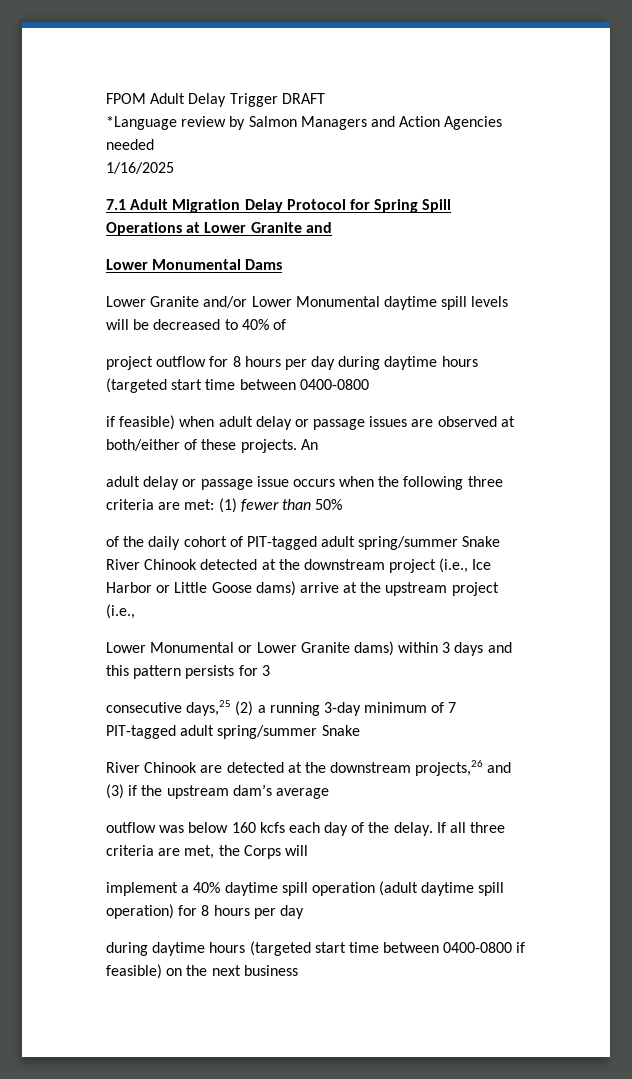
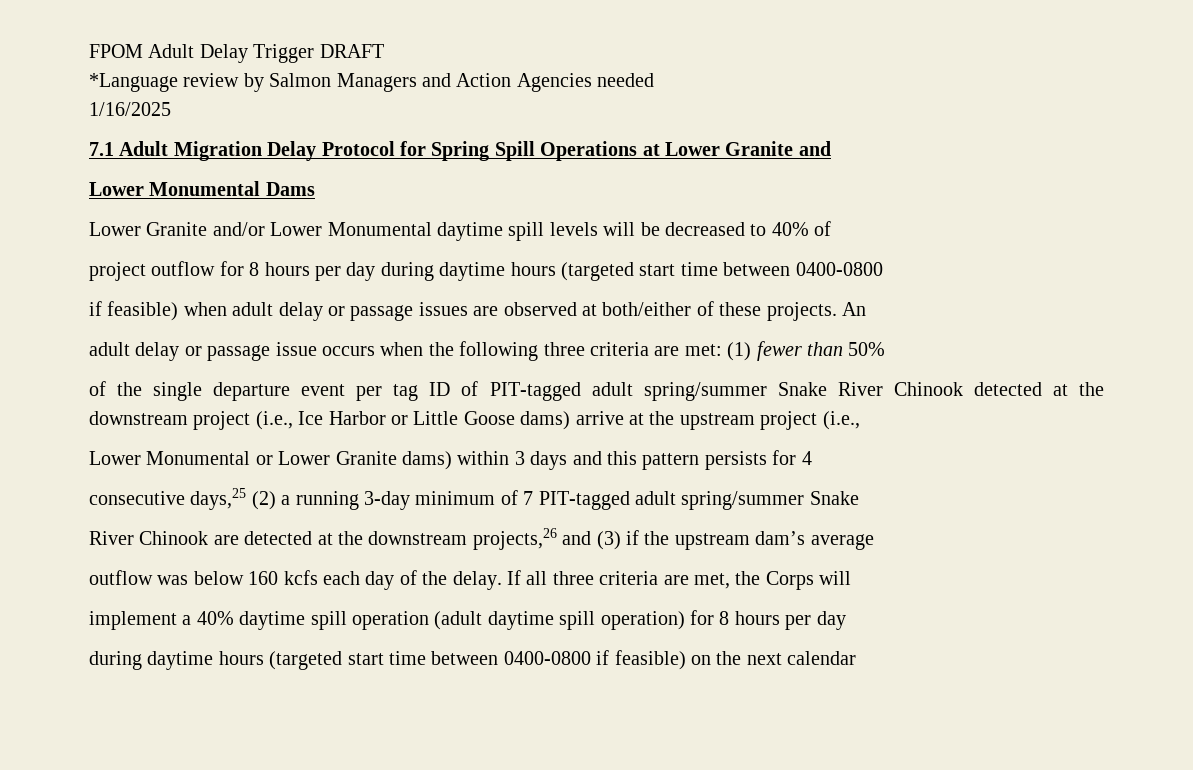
- of the daily cohort of PIT-tagged adult spring/summer Snake River Chinook detected at the downstream project (i.e., Ice Harbor or Little Goose dams) arrive at the upstream project (i.e.,
+ of the single departure event per tag ID of PIT-tagged adult spring/summer Snake River Chinook detected at the downstream project (i.e., Ice Harbor or Little Goose dams) arrive at the upstream project (i.e.,
- Lower Monumental or Lower Granite dams) within 3 days and this pattern persists for 3
+ Lower Monumental or Lower Granite dams) within 3 days and this pattern persists for 4
- during daytime hours (targeted start time between 0400-0800 if feasible) on the next business
+ during daytime hours (targeted start time between 0400-0800 if feasible) on the next calendar

